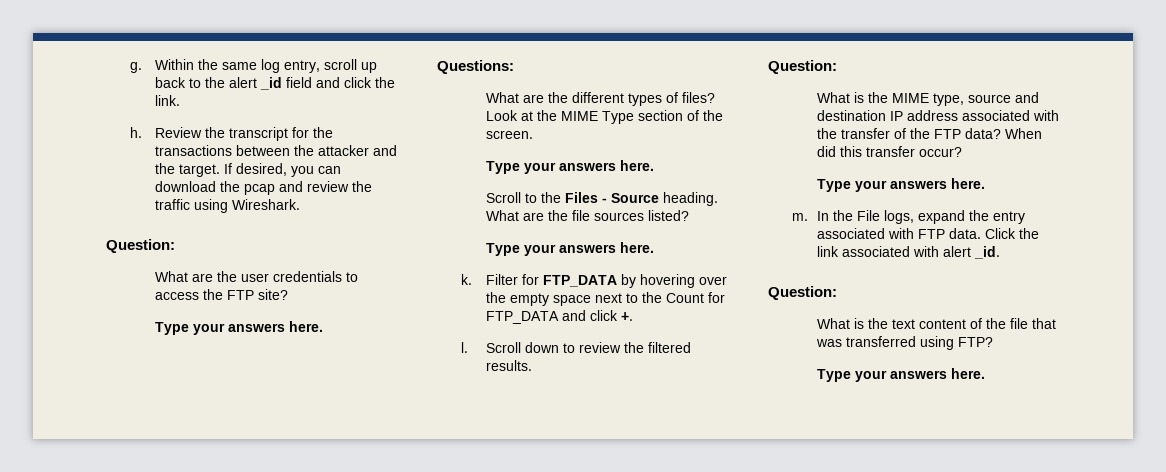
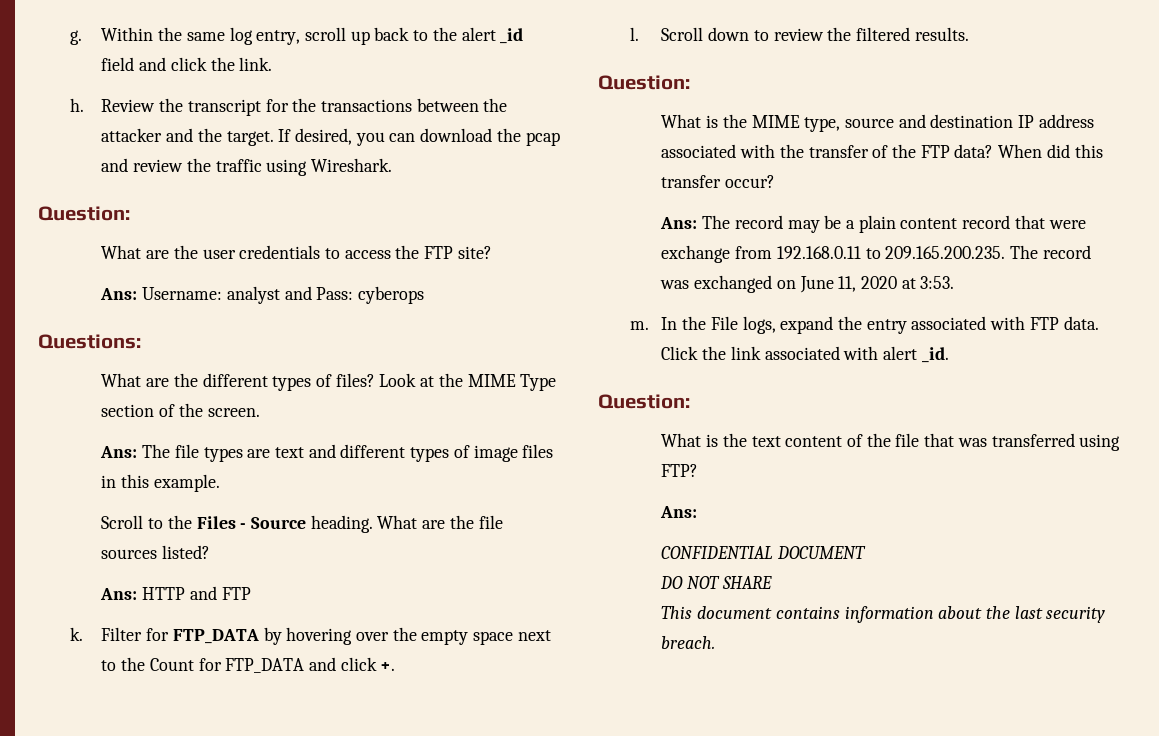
  What are the user credentials to access the FTP site?
- Type your answers here.
+ Ans: Username: analyst and Pass: cyberops
  Look at the MIME Type section of the screen.
- Type your answers here.
+ Ans: The file types are text and different types of image files in this example.
  What are the file sources listed?
- Type your answers here.
+ Ans: HTTP and FTP
  When did this transfer occur?
- Type your answers here.
+ Ans: The record may be a plain content record that were exchange from 192.168.0.11 to 209.165.200.235. The record was exchanged on June 11, 2020 at 3:53.
  What is the text content of the file that was transferred using FTP?
- Type your answers here.
+ Ans:
+ CONFIDENTIAL DOCUMENT
+ DO NOT SHARE
+ This document contains information about the last security breach.

